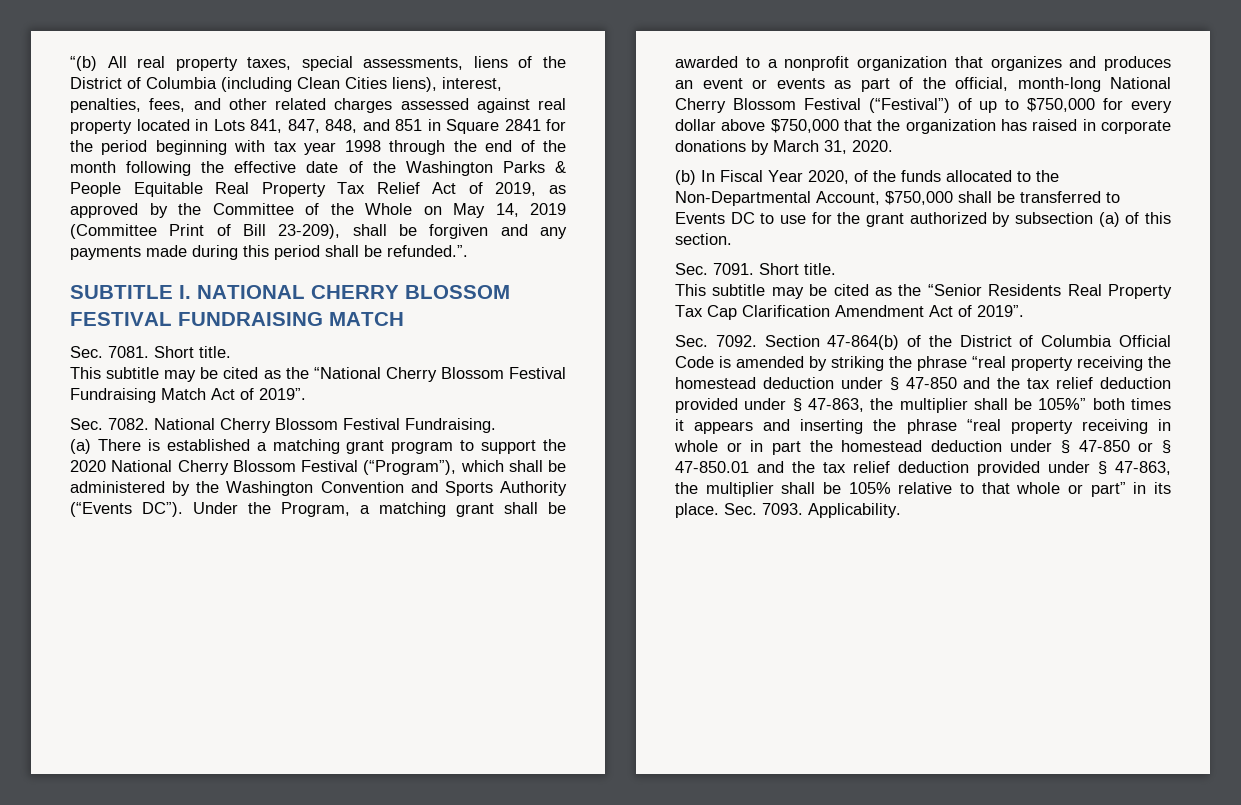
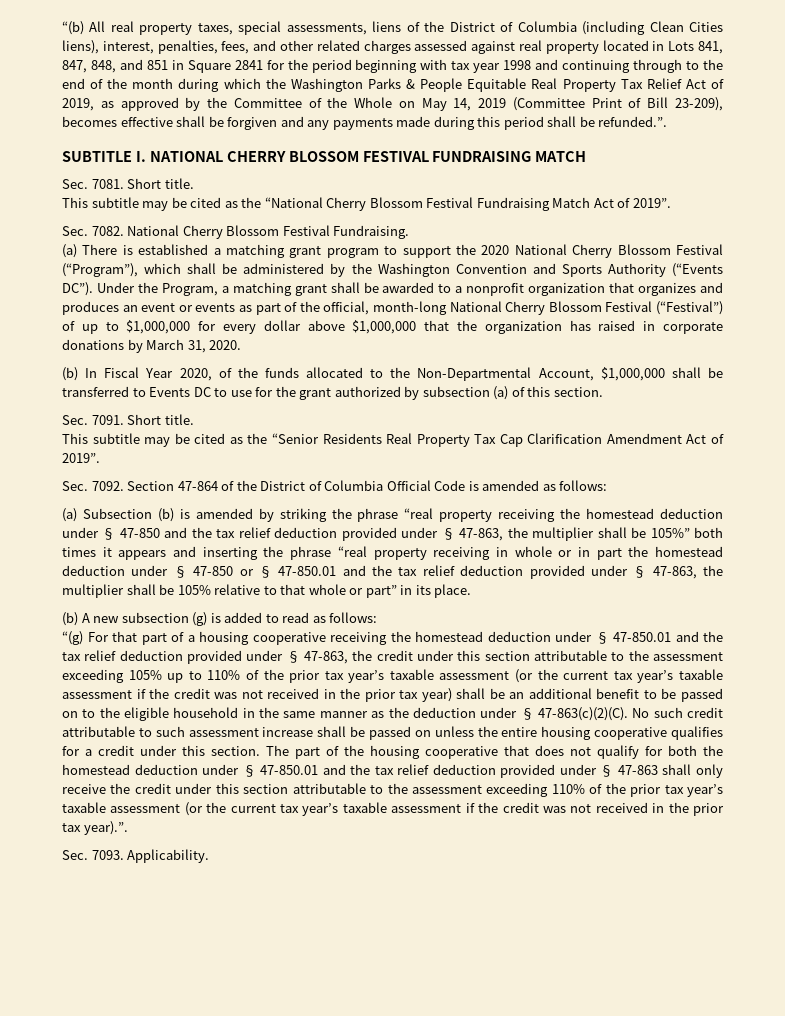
- “(b) All real property taxes, special assessments, liens of the District of Columbia (including Clean Cities liens), interest, penalties, fees, and other related charges assessed against real property located in Lots 841, 847, 848, and 851 in Square 2841 for the period beginning with tax year 1998 through the end of the month following the effective date of the Washington Parks & People Equitable Real Property Tax Relief Act of 2019, as approved by the Committee of the Whole on May 14, 2019 (Committee Print of Bill 23-209), shall be forgiven and any payments made during this period shall be refunded.”.
+ “(b) All real property taxes, special assessments, liens of the District of Columbia (including Clean Cities liens), interest, penalties, fees, and other related charges assessed against real property located in Lots 841, 847, 848, and 851 in Square 2841 for the period beginning with tax year 1998 and continuing through to the end of the month during which the Washington Parks & People Equitable Real Property Tax Relief Act of 2019, as approved by the Committee of the Whole on May 14, 2019 (Committee Print of Bill 23-209), becomes effective shall be forgiven and any payments made during this period shall be refunded.”.
- Under the Program, a matching grant shall be awarded to a nonprofit organization that organizes and produces an event or events as part of the official, month-long National Cherry Blossom Festival (“Festival”) of up to $750,000 for every dollar above $750,000 that the organization has raised in corporate donations by March 31, 2020.
+ Under the Program, a matching grant shall be awarded to a nonprofit organization that organizes and produces an event or events as part of the official, month-long National Cherry Blossom Festival (“Festival”) of up to $1,000,000 for every dollar above $1,000,000 that the organization has raised in corporate donations by March 31, 2020.
- (b) In Fiscal Year 2020, of the funds allocated to the Non-Departmental Account, $750,000 shall be transferred to Events DC to use for the grant authorized by subsection (a) of this section.
+ (b) In Fiscal Year 2020, of the funds allocated to the Non-Departmental Account, $1,000,000 shall be transferred to Events DC to use for the grant authorized by subsection (a) of this section.
- Section 47-864(b) of the District of Columbia Official Code is amended by striking the phrase “real property receiving the homestead deduction under § 47-850 and the tax relief deduction provided under § 47-863, the multiplier shall be 105%” both times it appears and inserting the phrase “real property receiving in whole or in part the homestead deduction under § 47-850 or § 47-850.01 and the tax relief deduction provided under § 47-863, the multiplier shall be 105% relative to that whole or part” in its place. Sec. 7093.
+ Section 47-864 of the District of Columbia Official Code is amended as follows:
+ (a) Subsection (b) is amended by striking the phrase “real property receiving the homestead deduction under § 47-850 and the tax relief deduction provided under § 47-863, the multiplier shall be 105%” both times it appears and inserting the phrase “real property receiving in whole or in part the homestead deduction under § 47-850 or § 47-850.01 and the tax relief deduction provided under § 47-863, the multiplier shall be 105% relative to that whole or part” in its place.
+ (b) A new subsection (g) is added to read as follows:
+ “(g) For that part of a housing cooperative receiving the homestead deduction under § 47-850.01 and the tax relief deduction provided under § 47-863, the credit under this section attributable to the assessment exceeding 105% up to 110% of the prior tax year’s taxable assessment (or the current tax year’s taxable assessment if the credit was not received in the prior tax year) shall be an additional benefit to be passed on to the eligible household in the same manner as the deduction under § 47-863(c)(2)(C). No such credit attributable to such assessment increase shall be passed on unless the entire housing cooperative qualifies for a credit under this section. The part of the housing cooperative that does not qualify for both the homestead deduction under § 47-850.01 and the tax relief deduction provided under § 47-863 shall only receive the credit under this section attributable to the assessment exceeding 110% of the prior tax year’s taxable assessment (or the current tax year’s taxable assessment if the credit was not received in the prior tax year).”.
+ Sec. 7093.

